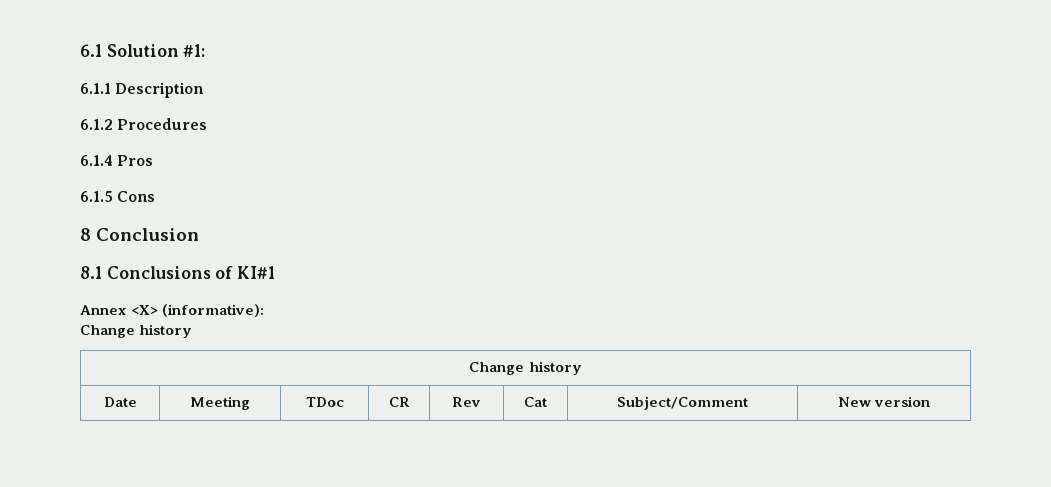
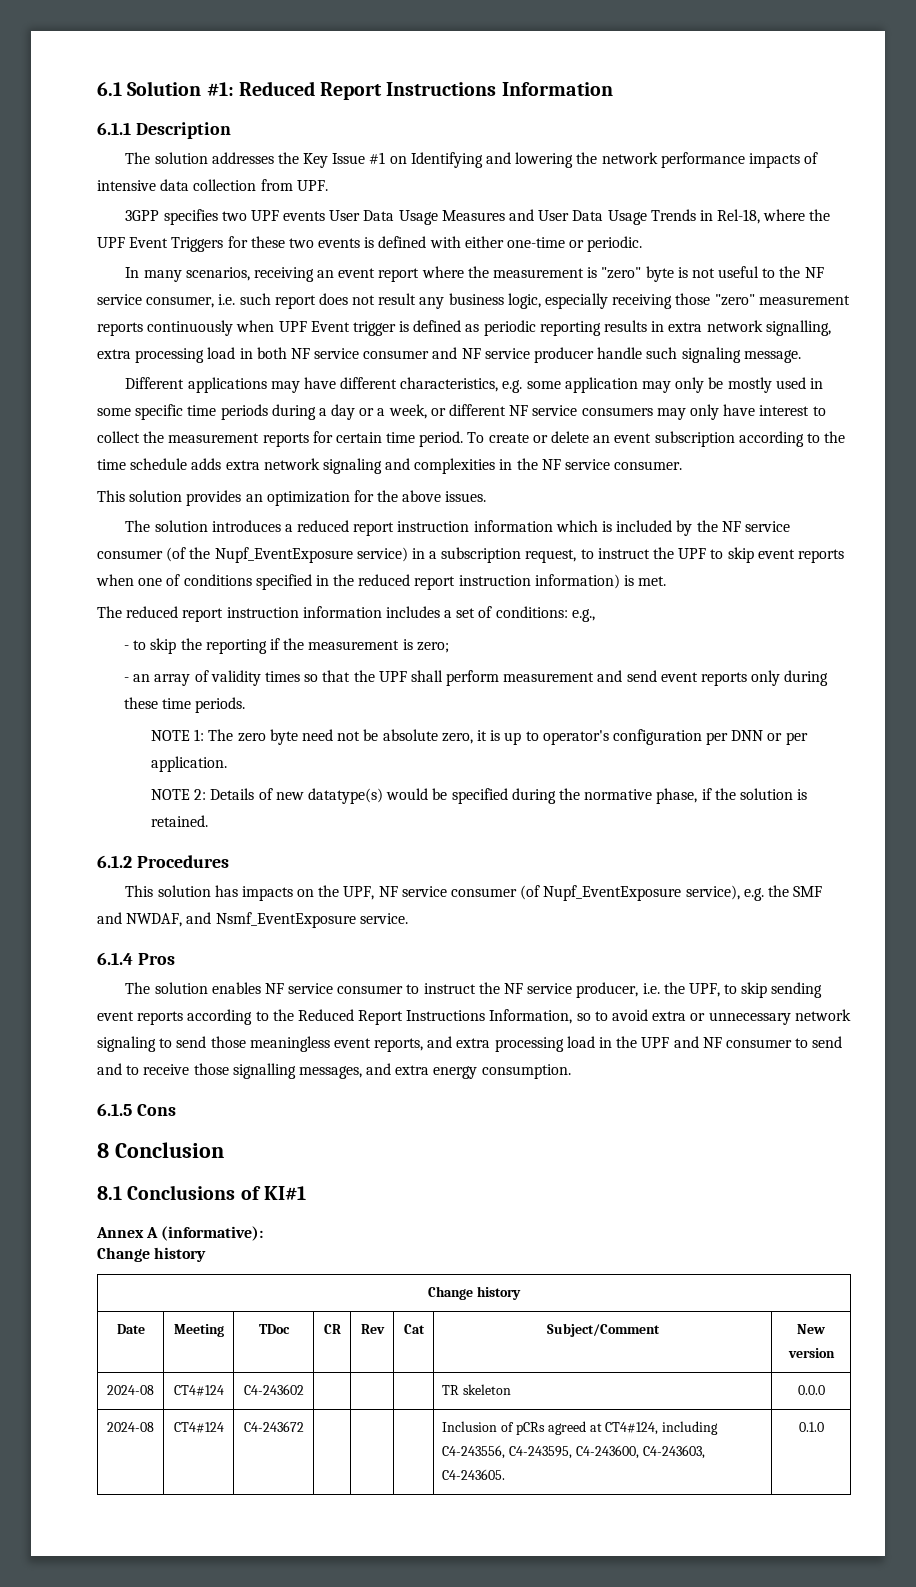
- 6.1 Solution #1:
+ 6.1 Solution #1: Reduced Report Instructions Information
  6.1.1 Description
+ The solution addresses the Key Issue #1 on Identifying and lowering the network performance impacts of intensive data collection from UPF.
+ 3GPP specifies two UPF events User Data Usage Measures and User Data Usage Trends in Rel-18, where the UPF Event Triggers for these two events is defined with either one-time or periodic.
+ In many scenarios, receiving an event report where the measurement is "zero" byte is not useful to the NF service consumer, i.e. such report does not result any business logic, especially receiving those "zero" measurement reports continuously when UPF Event trigger is defined as periodic reporting results in extra network signalling, extra processing load in both NF service consumer and NF service producer handle such signaling message.
+ Different applications may have different characteristics, e.g. some application may only be mostly used in some specific time periods during a day or a week, or different NF service consumers may only have interest to collect the measurement reports for certain time period. To create or delete an event subscription according to the time schedule adds extra network signaling and complexities in the NF service consumer.
+ This solution provides an optimization for the above issues.
+ The solution introduces a reduced report instruction information which is included by the NF service consumer (of the Nupf_EventExposure service) in a subscription request, to instruct the UPF to skip event reports when one of conditions specified in the reduced report instruction information) is met.
+ The reduced report instruction information includes a set of conditions: e.g.,
+ - to skip the reporting if the measurement is zero;
+ - an array of validity times so that the UPF shall perform measurement and send event reports only during these time periods.
+ NOTE 1: The zero byte need not be absolute zero, it is up to operator's configuration per DNN or per application.
+ NOTE 2: Details of new datatype(s) would be specified during the normative phase, if the solution is retained.
  6.1.2 Procedures
+ This solution has impacts on the UPF, NF service consumer (of Nupf_EventExposure service), e.g. the SMF and NWDAF, and Nsmf_EventExposure service.
  6.1.4 Pros
+ The solution enables NF service consumer to instruct the NF service producer, i.e. the UPF, to skip sending event reports according to the Reduced Report Instructions Information, so to avoid extra or unnecessary network signaling to send those meaningless event reports, and extra processing load in the UPF and NF consumer to send and to receive those signalling messages, and extra energy consumption.
- Annex <X> (informative):
+ Annex A (informative):
+ 2024-08 | CT4#124 | C4-243602 | | | | TR skeleton | 0.0.0
+ 2024-08 | CT4#124 | C4-243672 | | | | Inclusion of pCRs agreed at CT4#124, including C4-243556, C4-243595, C4-243600, C4-243603, C4-243605. | 0.1.0

